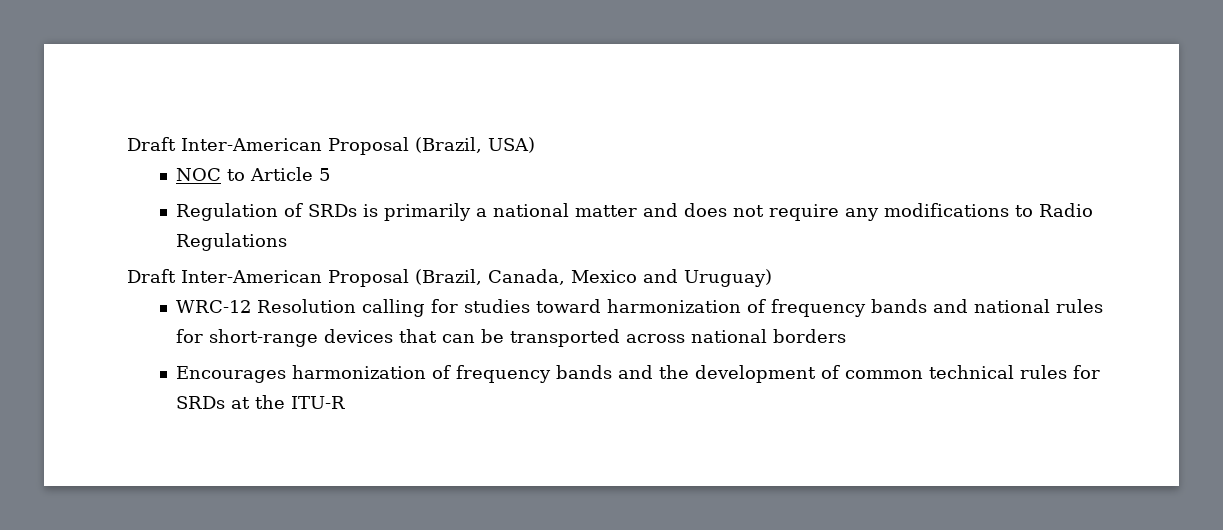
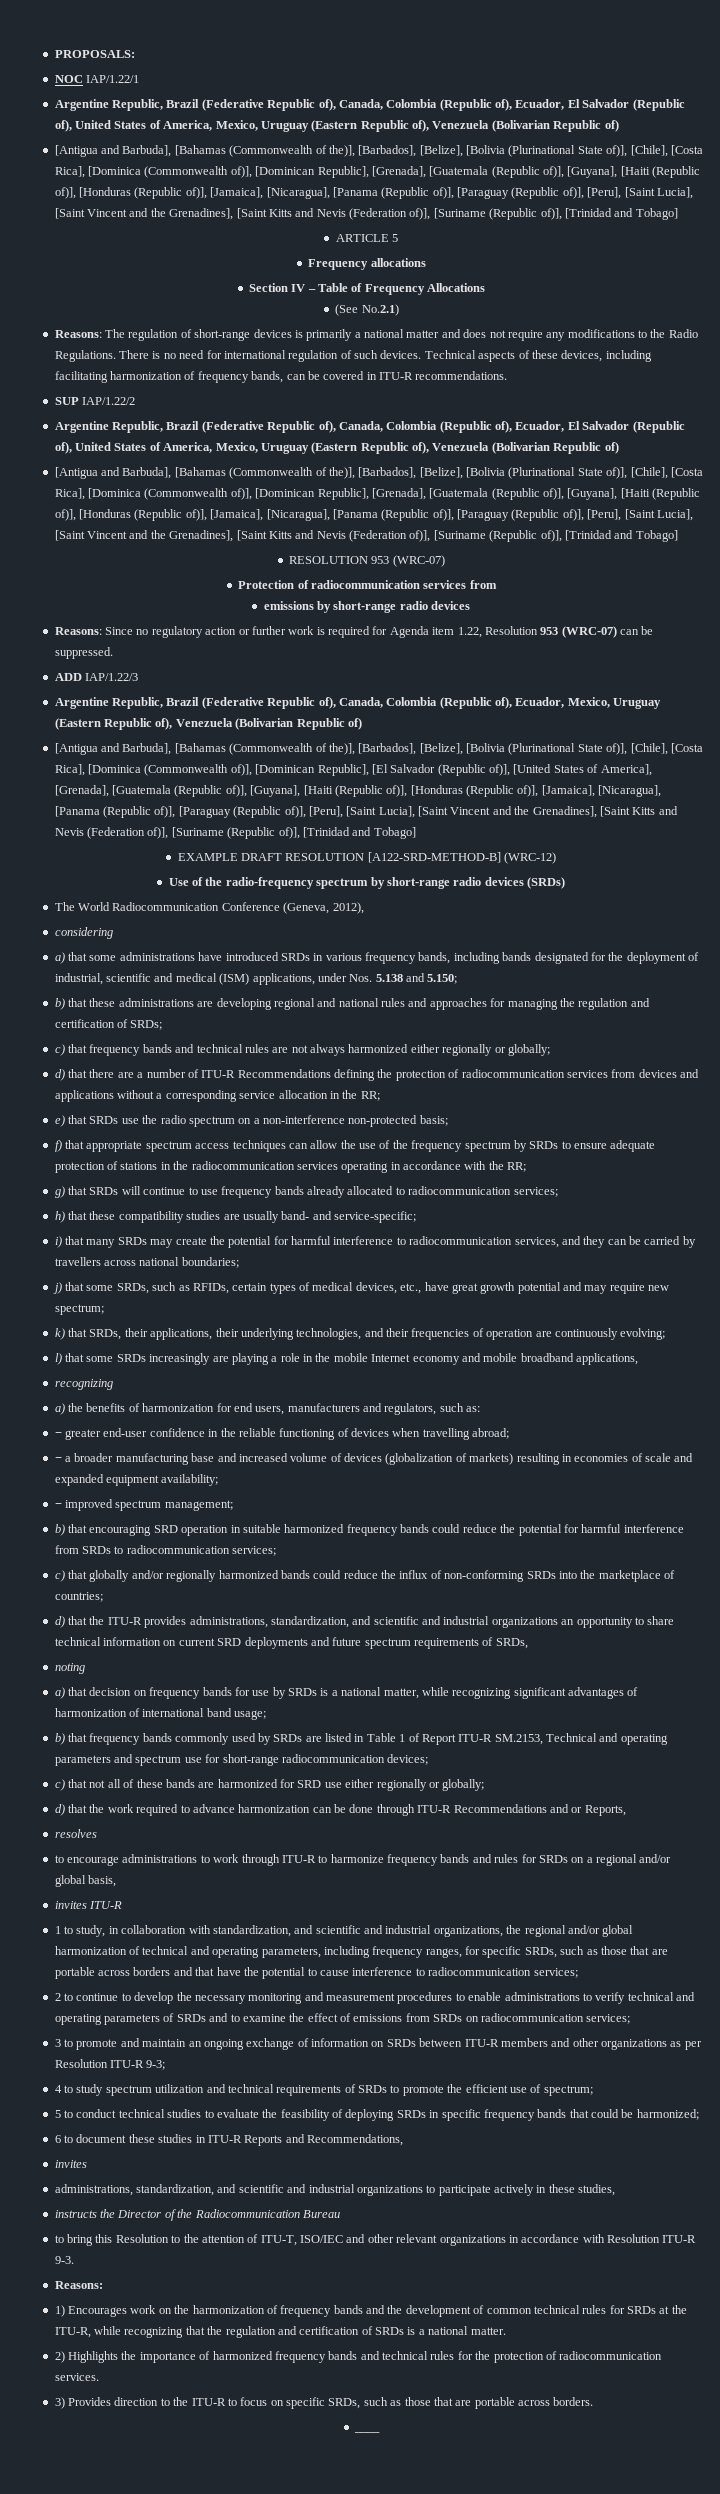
- Draft Inter-American Proposal (Brazil, USA)
- NOC to Article 5
- Regulation of SRDs is primarily a national matter and does not require any modifications to Radio Regulations
- Draft Inter-American Proposal (Brazil, Canada, Mexico and Uruguay)
- WRC-12 Resolution calling for studies toward harmonization of frequency bands and national rules for short-range devices that can be transported across national borders
- Encourages harmonization of frequency bands and the development of common technical rules for SRDs at the ITU-R
+ PROPOSALS:
+ NOC IAP/1.22/1
+ Argentine Republic, Brazil (Federative Republic of), Canada, Colombia (Republic of), Ecuador, El Salvador (Republic of), United States of America, Mexico, Uruguay (Eastern Republic of), Venezuela (Bolivarian Republic of)
+ [Antigua and Barbuda], [Bahamas (Commonwealth of the)], [Barbados], [Belize], [Bolivia (Plurinational State of)], [Chile], [Costa Rica], [Dominica (Commonwealth of)], [Dominican Republic], [Grenada], [Guatemala (Republic of)], [Guyana], [Haiti (Republic of)], [Honduras (Republic of)], [Jamaica], [Nicaragua], [Panama (Republic of)], [Paraguay (Republic of)], [Peru], [Saint Lucia], [Saint Vincent and the Grenadines], [Saint Kitts and Nevis (Federation of)], [Suriname (Republic of)], [Trinidad and Tobago]
+ ARTICLE 5
+ Frequency allocations
+ Section IV – Table of Frequency Allocations
+ (See No.2.1)
+ Reasons: The regulation of short-range devices is primarily a national matter and does not require any modifications to the Radio Regulations. There is no need for international regulation of such devices. Technical aspects of these devices, including facilitating harmonization of frequency bands, can be covered in ITU-R recommendations.
+ SUP IAP/1.22/2
+ Argentine Republic, Brazil (Federative Republic of), Canada, Colombia (Republic of), Ecuador, El Salvador (Republic of), United States of America, Mexico, Uruguay (Eastern Republic of), Venezuela (Bolivarian Republic of)
+ [Antigua and Barbuda], [Bahamas (Commonwealth of the)], [Barbados], [Belize], [Bolivia (Plurinational State of)], [Chile], [Costa Rica], [Dominica (Commonwealth of)], [Dominican Republic], [Grenada], [Guatemala (Republic of)], [Guyana], [Haiti (Republic of)], [Honduras (Republic of)], [Jamaica], [Nicaragua], [Panama (Republic of)], [Paraguay (Republic of)], [Peru], [Saint Lucia], [Saint Vincent and the Grenadines], [Saint Kitts and Nevis (Federation of)], [Suriname (Republic of)], [Trinidad and Tobago]
+ RESOLUTION 953 (WRC-07)
+ Protection of radiocommunication services from
+ emissions by short-range radio devices
+ Reasons: Since no regulatory action or further work is required for Agenda item 1.22, Resolution 953 (WRC-07) can be suppressed.
+ ADD IAP/1.22/3
+ Argentine Republic, Brazil (Federative Republic of), Canada, Colombia (Republic of), Ecuador, Mexico, Uruguay (Eastern Republic of), Venezuela (Bolivarian Republic of)
+ [Antigua and Barbuda], [Bahamas (Commonwealth of the)], [Barbados], [Belize], [Bolivia (Plurinational State of)], [Chile], [Costa Rica], [Dominica (Commonwealth of)], [Dominican Republic], [El Salvador (Republic of)], [United States of America], [Grenada], [Guatemala (Republic of)], [Guyana], [Haiti (Republic of)], [Honduras (Republic of)], [Jamaica], [Nicaragua], [Panama (Republic of)], [Paraguay (Republic of)], [Peru], [Saint Lucia], [Saint Vincent and the Grenadines], [Saint Kitts and Nevis (Federation of)], [Suriname (Republic of)], [Trinidad and Tobago]
+ EXAMPLE DRAFT RESOLUTION [A122-SRD-METHOD-B] (WRC-12)
+ Use of the radio-frequency spectrum by short-range radio devices (SRDs)
+ The World Radiocommunication Conference (Geneva, 2012),
+ considering
+ a) that some administrations have introduced SRDs in various frequency bands, including bands designated for the deployment of industrial, scientific and medical (ISM) applications, under Nos. 5.138 and 5.150;
+ b) that these administrations are developing regional and national rules and approaches for managing the regulation and certification of SRDs;
+ c) that frequency bands and technical rules are not always harmonized either regionally or globally;
+ d) that there are a number of ITU-R Recommendations defining the protection of radiocommunication services from devices and applications without a corresponding service allocation in the RR;
+ e) that SRDs use the radio spectrum on a non-interference non-protected basis;
+ f) that appropriate spectrum access techniques can allow the use of the frequency spectrum by SRDs to ensure adequate protection of stations in the radiocommunication services operating in accordance with the RR;
+ g) that SRDs will continue to use frequency bands already allocated to radiocommunication services;
+ h) that these compatibility studies are usually band- and service-specific;
+ i) that many SRDs may create the potential for harmful interference to radiocommunication services, and they can be carried by travellers across national boundaries;
+ j) that some SRDs, such as RFIDs, certain types of medical devices, etc., have great growth potential and may require new spectrum;
+ k) that SRDs, their applications, their underlying technologies, and their frequencies of operation are continuously evolving;
+ l) that some SRDs increasingly are playing a role in the mobile Internet economy and mobile broadband applications,
+ recognizing
+ a) the benefits of harmonization for end users, manufacturers and regulators, such as:
+ − greater end-user confidence in the reliable functioning of devices when travelling abroad;
+ − a broader manufacturing base and increased volume of devices (globalization of markets) resulting in economies of scale and expanded equipment availability;
+ − improved spectrum management;
+ b) that encouraging SRD operation in suitable harmonized frequency bands could reduce the potential for harmful interference from SRDs to radiocommunication services;
+ c) that globally and/or regionally harmonized bands could reduce the influx of non-conforming SRDs into the marketplace of countries;
+ d) that the ITU-R provides administrations, standardization, and scientific and industrial organizations an opportunity to share technical information on current SRD deployments and future spectrum requirements of SRDs,
+ noting
+ a) that decision on frequency bands for use by SRDs is a national matter, while recognizing significant advantages of harmonization of international band usage;
+ b) that frequency bands commonly used by SRDs are listed in Table 1 of Report ITU-R SM.2153, Technical and operating parameters and spectrum use for short-range radiocommunication devices;
+ c) that not all of these bands are harmonized for SRD use either regionally or globally;
+ d) that the work required to advance harmonization can be done through ITU-R Recommendations and or Reports,
+ resolves
+ to encourage administrations to work through ITU-R to harmonize frequency bands and rules for SRDs on a regional and/or global basis,
+ invites ITU-R
+ 1 to study, in collaboration with standardization, and scientific and industrial organizations, the regional and/or global harmonization of technical and operating parameters, including frequency ranges, for specific SRDs, such as those that are portable across borders and that have the potential to cause interference to radiocommunication services;
+ 2 to continue to develop the necessary monitoring and measurement procedures to enable administrations to verify technical and operating parameters of SRDs and to examine the effect of emissions from SRDs on radiocommunication services;
+ 3 to promote and maintain an ongoing exchange of information on SRDs between ITU-R members and other organizations as per Resolution ITU-R 9-3;
+ 4 to study spectrum utilization and technical requirements of SRDs to promote the efficient use of spectrum;
+ 5 to conduct technical studies to evaluate the feasibility of deploying SRDs in specific frequency bands that could be harmonized;
+ 6 to document these studies in ITU-R Reports and Recommendations,
+ invites
+ administrations, standardization, and scientific and industrial organizations to participate actively in these studies,
+ instructs the Director of the Radiocommunication Bureau
+ to bring this Resolution to the attention of ITU-T, ISO/IEC and other relevant organizations in accordance with Resolution ITU-R 9-3.
+ Reasons:
+ 1) Encourages work on the harmonization of frequency bands and the development of common technical rules for SRDs at the ITU-R, while recognizing that the regulation and certification of SRDs is a national matter.
+ 2) Highlights the importance of harmonized frequency bands and technical rules for the protection of radiocommunication services.
+ 3) Provides direction to the ITU-R to focus on specific SRDs, such as those that are portable across borders.
+ ____

